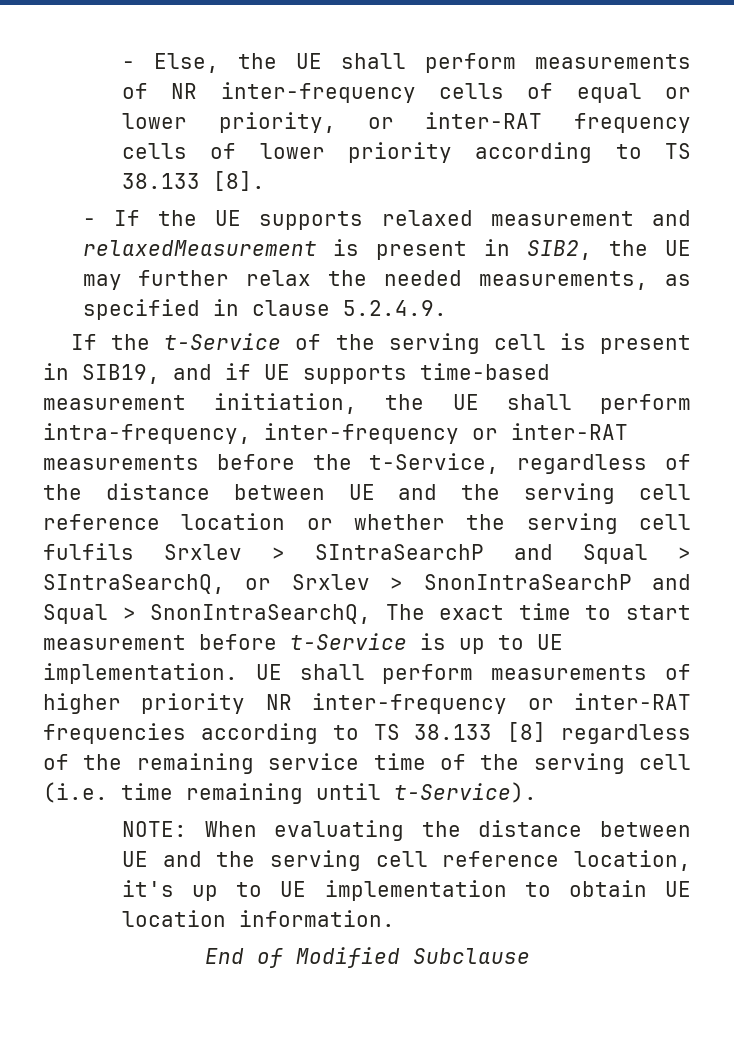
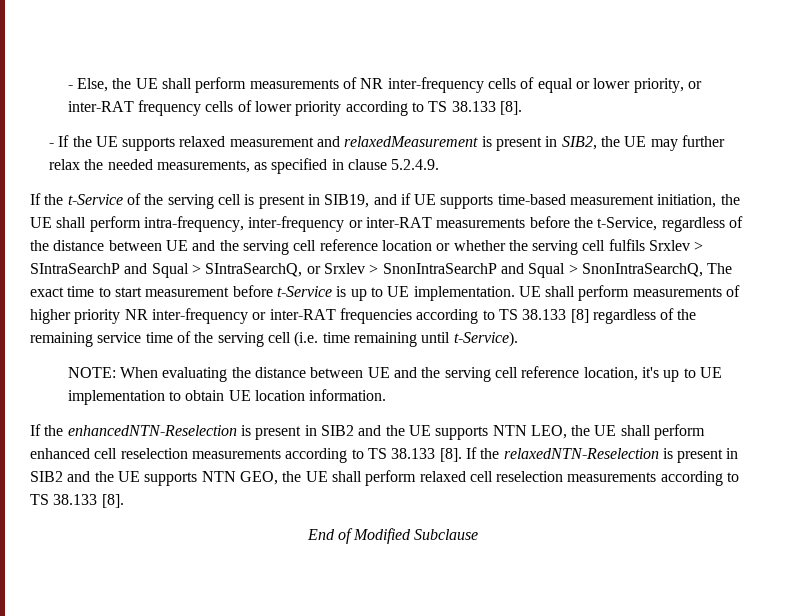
+ If the enhancedNTN-Reselection is present in SIB2 and the UE supports NTN LEO, the UE shall perform enhanced cell reselection measurements according to TS 38.133 [8]. If the relaxedNTN-Reselection is present in SIB2 and the UE supports NTN GEO, the UE shall perform relaxed cell reselection measurements according to TS 38.133 [8].

